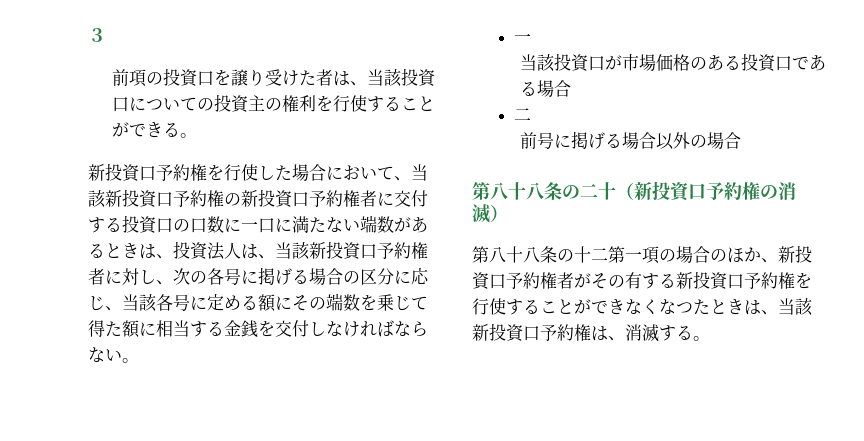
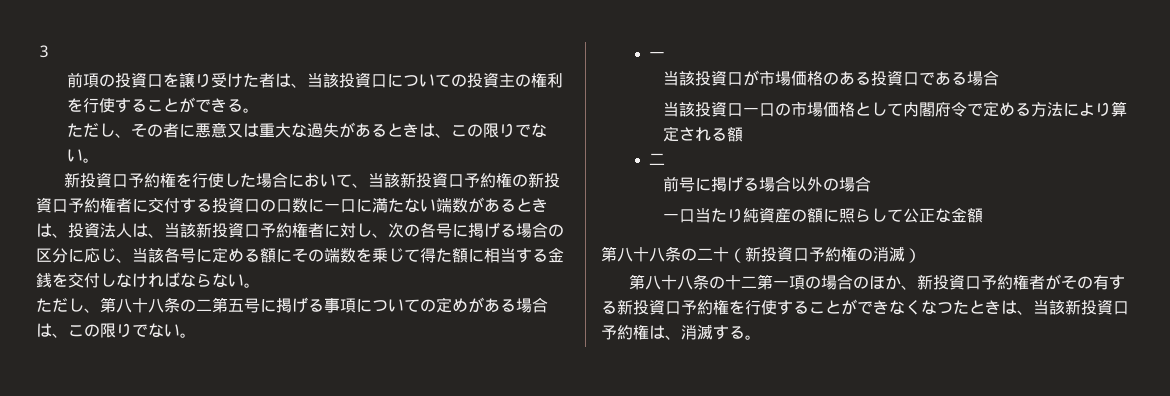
+ ただし、その者に悪意又は重大な過失があるときは、この限りでない。
+ ただし、第八十八条の二第五号に掲げる事項についての定めがある場合は、この限りでない。
+ 当該投資口一口の市場価格として内閣府令で定める方法により算定される額
+ 一口当たり純資産の額に照らして公正な金額

